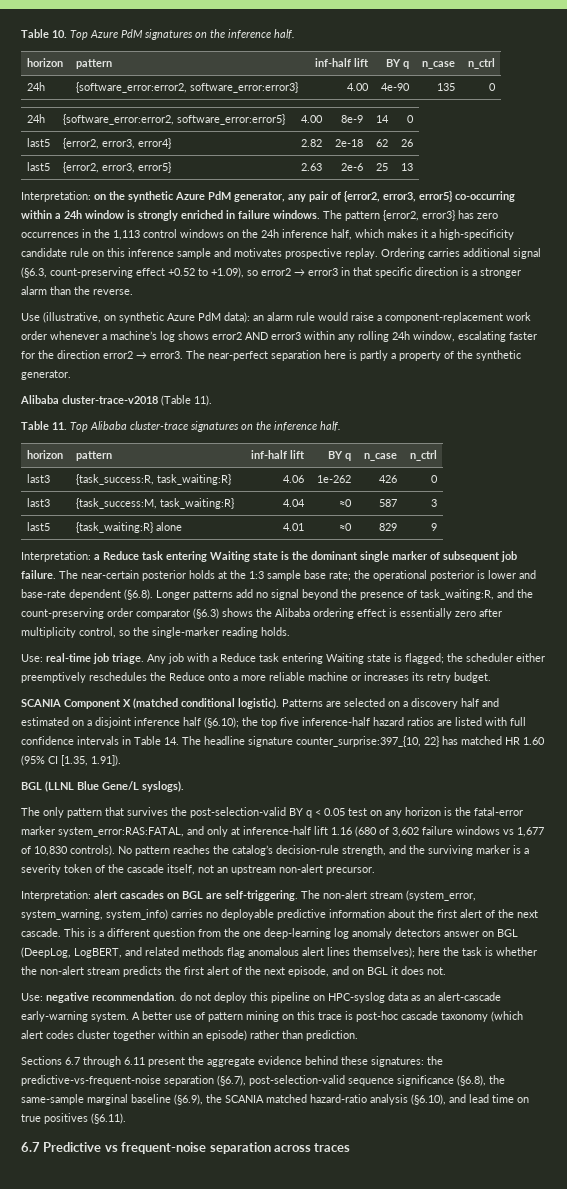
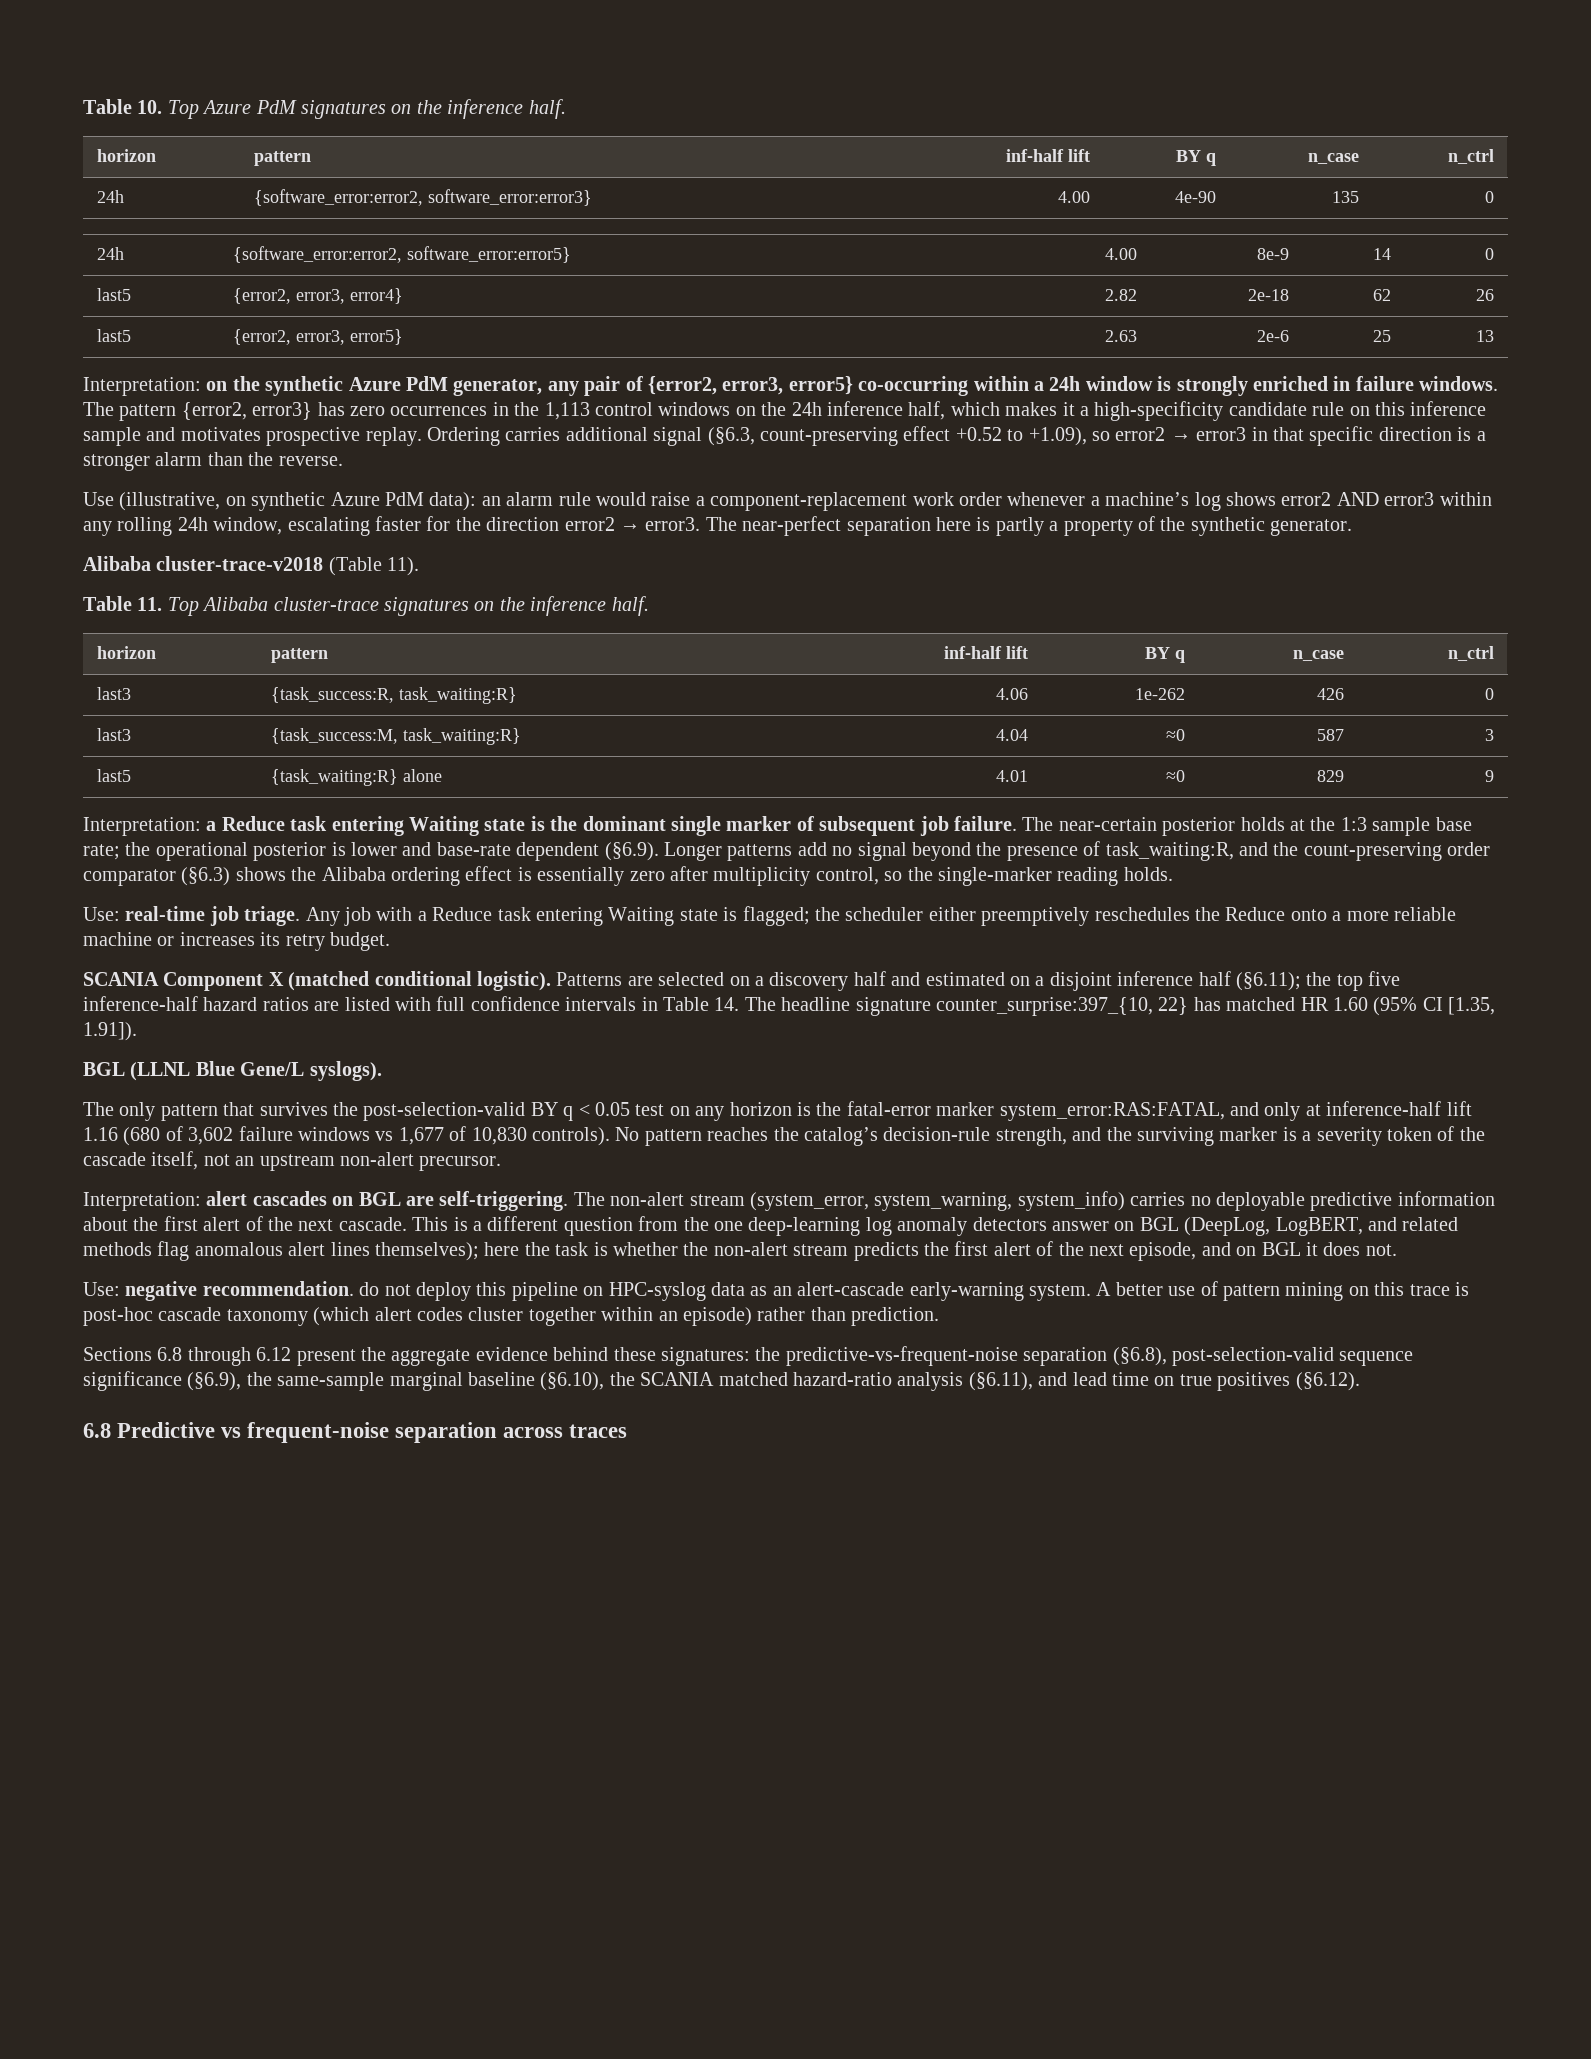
- The near-certain posterior holds at the 1:3 sample base rate; the operational posterior is lower and base-rate dependent (§6.8). Longer patterns add no signal beyond the presence of task_waiting:R, and the count-preserving order comparator (§6.3) shows the Alibaba ordering effect is essentially zero after multiplicity control, so the single-marker reading holds.
+ The near-certain posterior holds at the 1:3 sample base rate; the operational posterior is lower and base-rate dependent (§6.9). Longer patterns add no signal beyond the presence of task_waiting:R, and the count-preserving order comparator (§6.3) shows the Alibaba ordering effect is essentially zero after multiplicity control, so the single-marker reading holds.
- Patterns are selected on a discovery half and estimated on a disjoint inference half (§6.10); the top five inference-half hazard ratios are listed with full confidence intervals in Table 14. The headline signature counter_surprise:397_{10, 22} has matched HR 1.60 (95% CI [1.35, 1.91]).
+ Patterns are selected on a discovery half and estimated on a disjoint inference half (§6.11); the top five inference-half hazard ratios are listed with full confidence intervals in Table 14. The headline signature counter_surprise:397_{10, 22} has matched HR 1.60 (95% CI [1.35, 1.91]).
- Sections 6.7 through 6.11 present the aggregate evidence behind these signatures: the predictive-vs-frequent-noise separation (§6.7), post-selection-valid sequence significance (§6.8), the same-sample marginal baseline (§6.9), the SCANIA matched hazard-ratio analysis (§6.10), and lead time on true positives (§6.11).
- 6.7 Predictive vs frequent-noise separation across traces
+ Sections 6.8 through 6.12 present the aggregate evidence behind these signatures: the predictive-vs-frequent-noise separation (§6.8), post-selection-valid sequence significance (§6.9), the same-sample marginal baseline (§6.10), the SCANIA matched hazard-ratio analysis (§6.11), and lead time on true positives (§6.12).
+ 6.8 Predictive vs frequent-noise separation across traces

